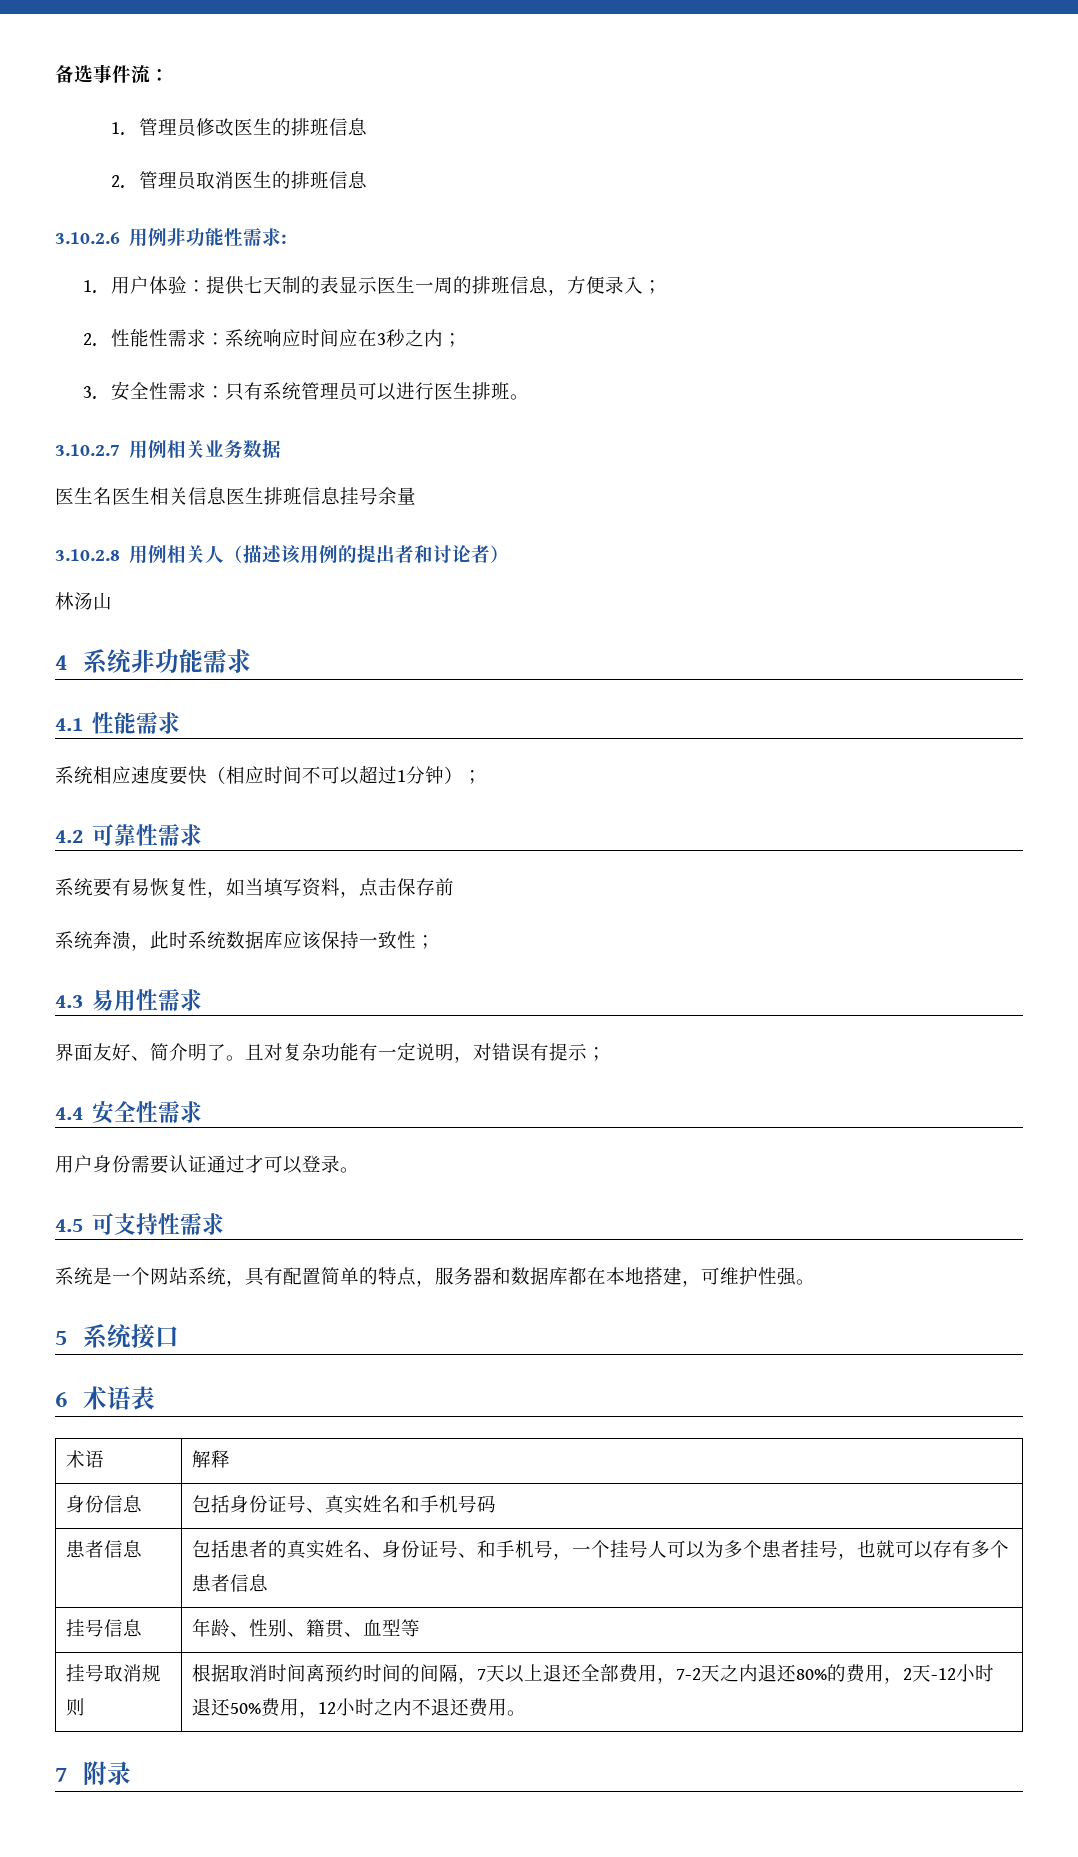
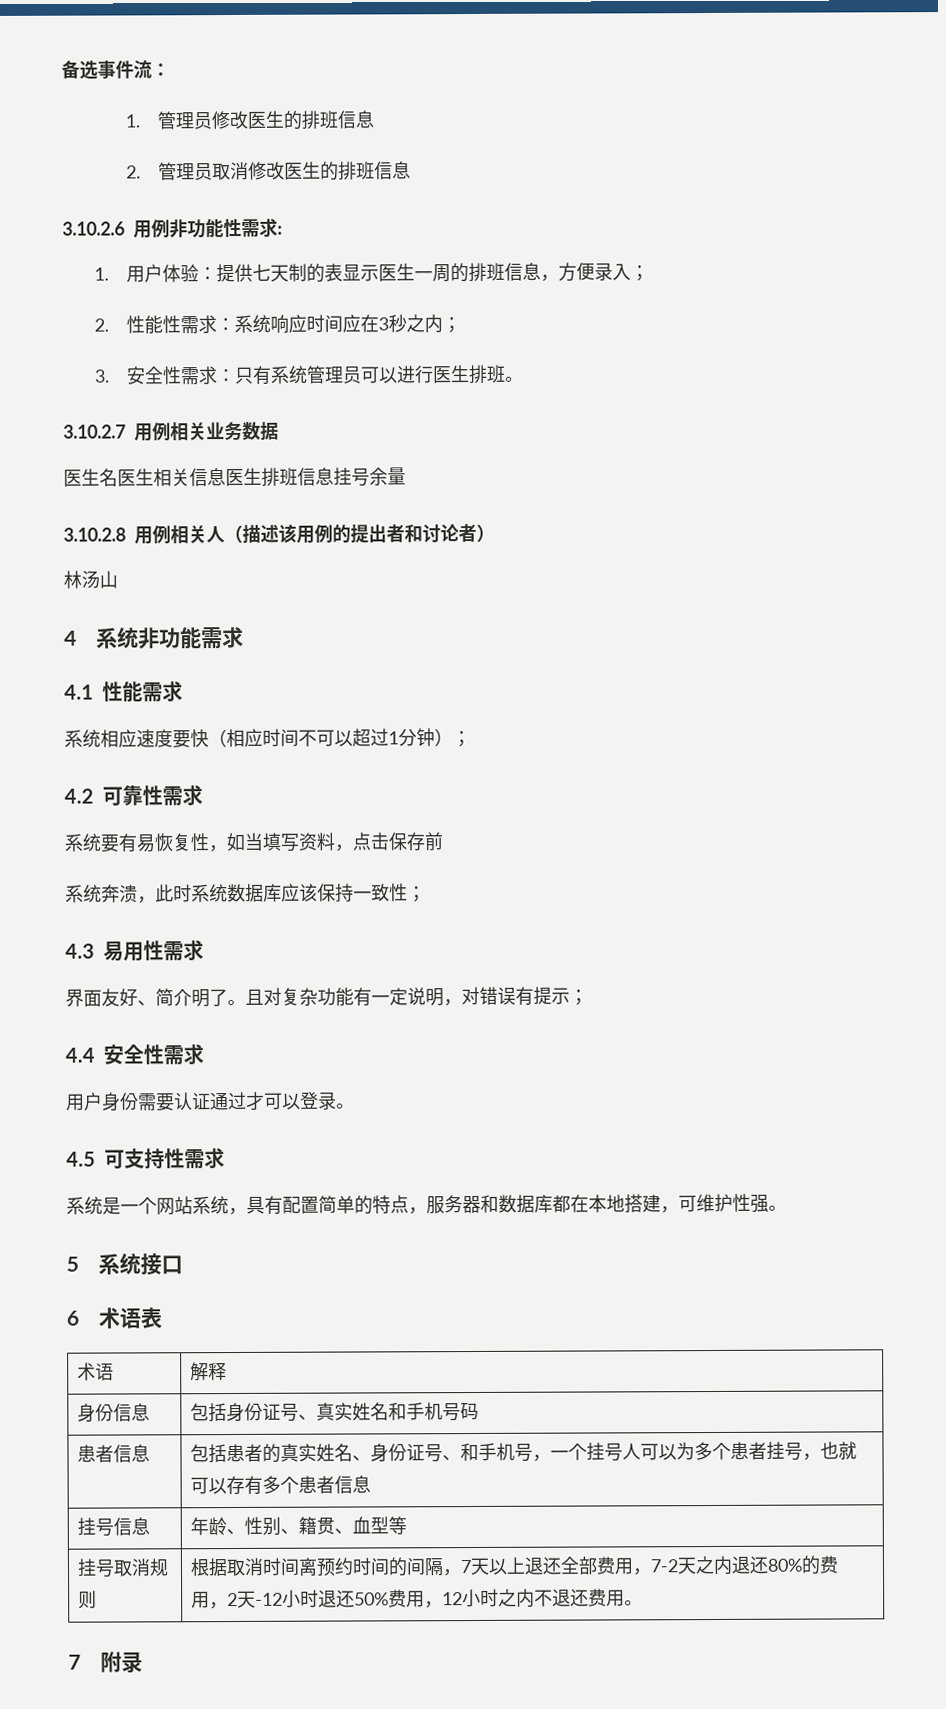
- 2.管理员取消医生的排班信息
+ 2.管理员取消修改医生的排班信息

